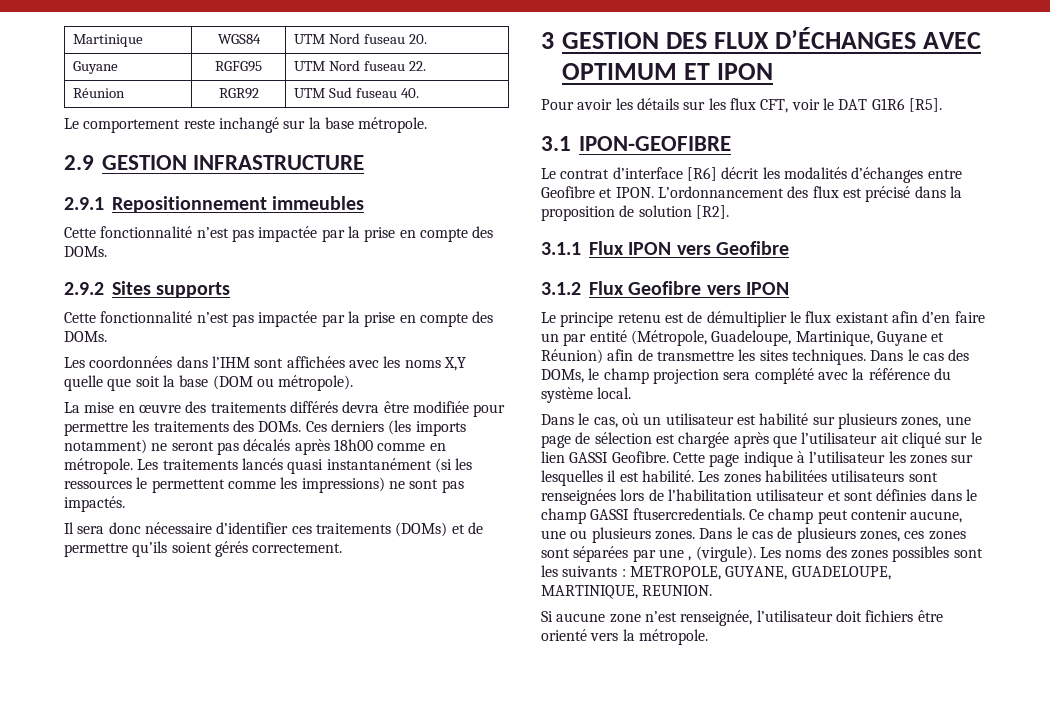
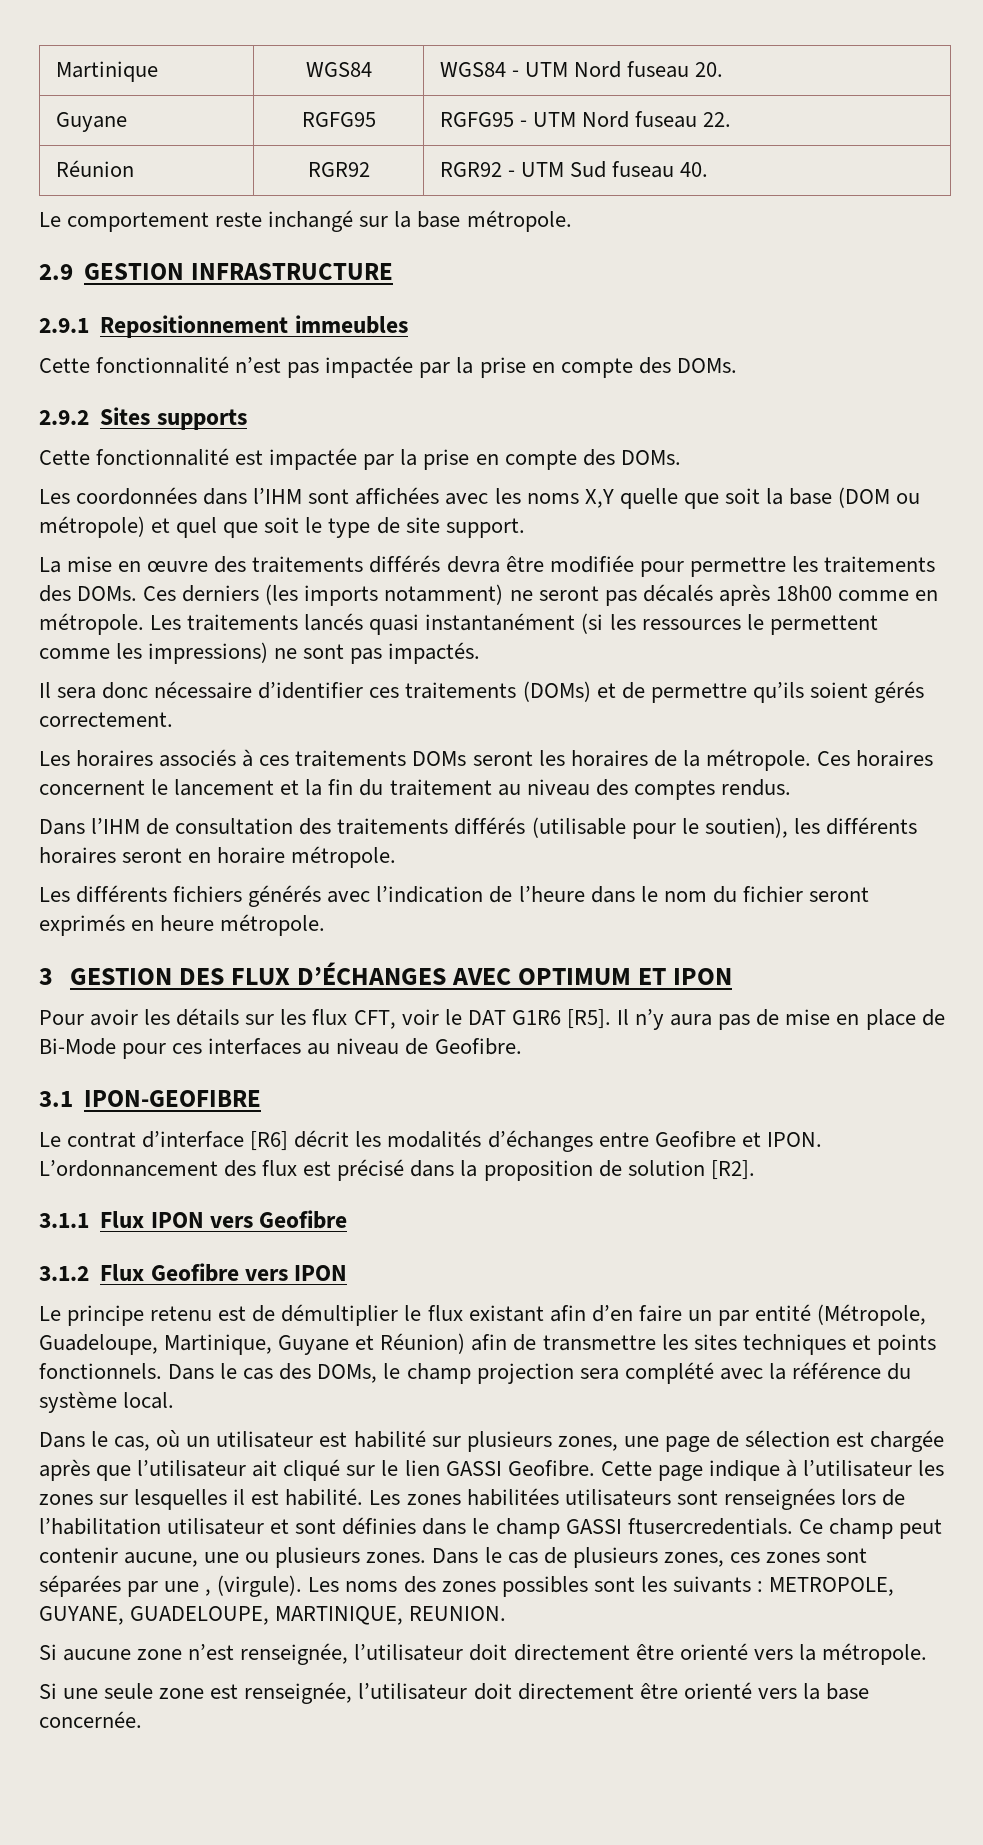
- Martinique | WGS84 | UTM Nord fuseau 20.
+ Martinique | WGS84 | WGS84 - UTM Nord fuseau 20.
- Guyane | RGFG95 | UTM Nord fuseau 22.
+ Guyane | RGFG95 | RGFG95 - UTM Nord fuseau 22.
- Réunion | RGR92 | UTM Sud fuseau 40.
+ Réunion | RGR92 | RGR92 - UTM Sud fuseau 40.
  2.9.2 Sites supports
- Cette fonctionnalité n’est pas impactée par la prise en compte des DOMs.
+ Cette fonctionnalité est impactée par la prise en compte des DOMs.
- Les coordonnées dans l’IHM sont affichées avec les noms X,Y quelle que soit la base (DOM ou métropole).
+ Les coordonnées dans l’IHM sont affichées avec les noms X,Y quelle que soit la base (DOM ou métropole) et quel que soit le type de site support.
+ Les horaires associés à ces traitements DOMs seront les horaires de la métropole. Ces horaires concernent le lancement et la fin du traitement au niveau des comptes rendus.
+ Dans l’IHM de consultation des traitements différés (utilisable pour le soutien), les différents horaires seront en horaire métropole.
+ Les différents fichiers générés avec l’indication de l’heure dans le nom du fichier seront exprimés en heure métropole.
- Pour avoir les détails sur les flux CFT, voir le DAT G1R6 [R5].
+ Pour avoir les détails sur les flux CFT, voir le DAT G1R6 [R5]. Il n’y aura pas de mise en place de Bi-Mode pour ces interfaces au niveau de Geofibre.
- Le principe retenu est de démultiplier le flux existant afin d’en faire un par entité (Métropole, Guadeloupe, Martinique, Guyane et Réunion) afin de transmettre les sites techniques.
+ Le principe retenu est de démultiplier le flux existant afin d’en faire un par entité (Métropole, Guadeloupe, Martinique, Guyane et Réunion) afin de transmettre les sites techniques et points fonctionnels.
- Si aucune zone n’est renseignée, l’utilisateur doit fichiers être orienté vers la métropole.
+ Si aucune zone n’est renseignée, l’utilisateur doit directement être orienté vers la métropole.
+ Si une seule zone est renseignée, l’utilisateur doit directement être orienté vers la base concernée.

